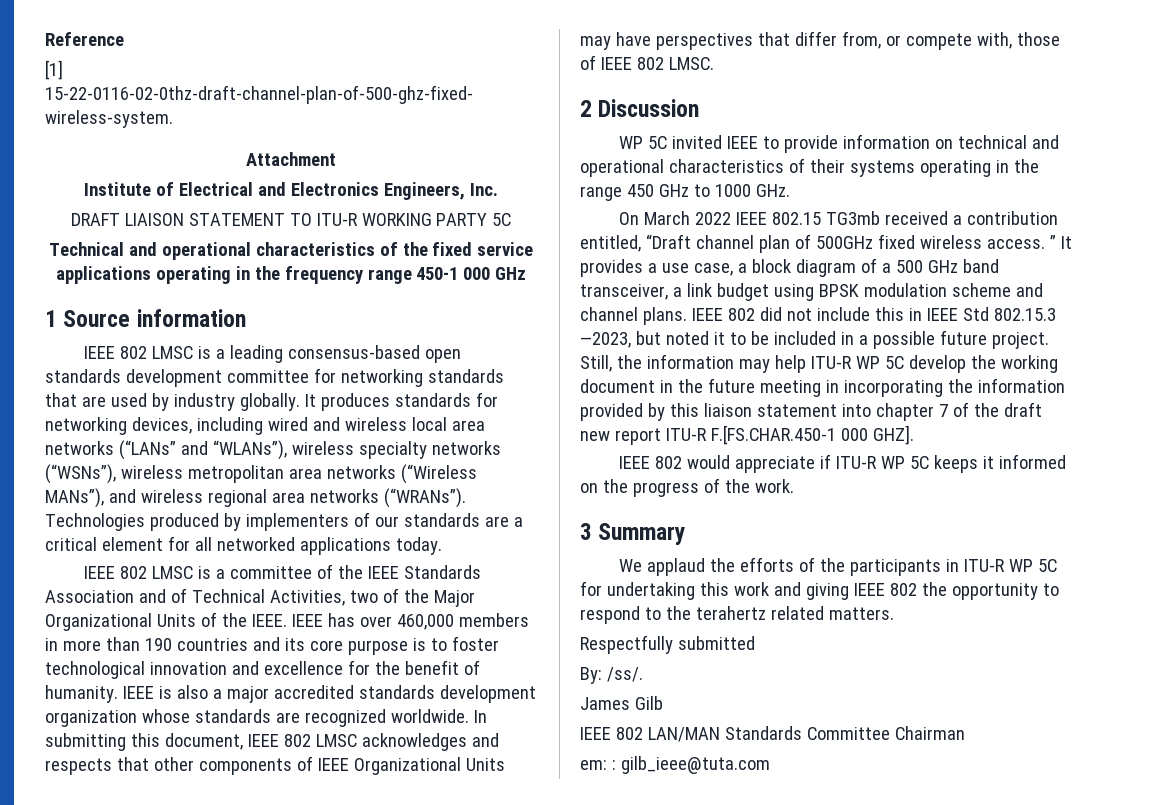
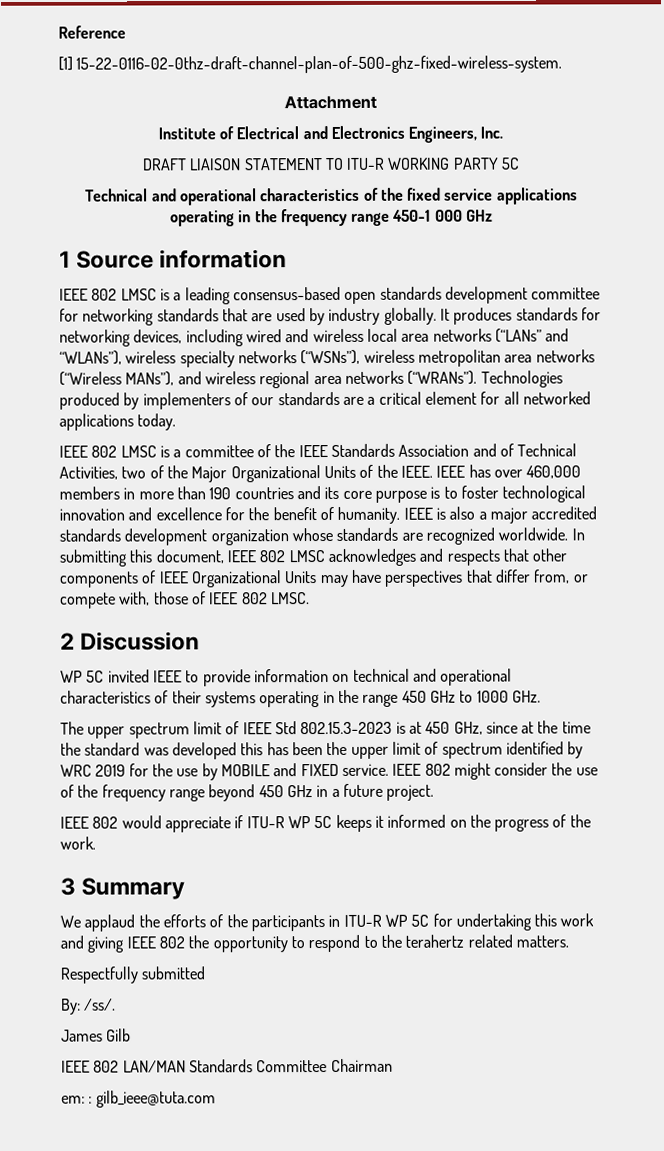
- On March 2022 IEEE 802.15 TG3mb received a contribution entitled, “Draft channel plan of 500GHz fixed wireless access. ” It provides a use case, a block diagram of a 500 GHz band transceiver, a link budget using BPSK modulation scheme and channel plans. IEEE 802 did not include this in IEEE Std 802.15.3 —2023, but noted it to be included in a possible future project. Still, the information may help ITU-R WP 5C develop the working document in the future meeting in incorporating the information provided by this liaison statement into chapter 7 of the draft new report ITU-R F.[FS.CHAR.450-1 000 GHZ].
+ The upper spectrum limit of IEEE Std 802.15.3-2023 is at 450 GHz, since at the time the standard was developed this has been the upper limit of spectrum identified by WRC 2019 for the use by MOBILE and FIXED service. IEEE 802 might consider the use of the frequency range beyond 450 GHz in a future project.

